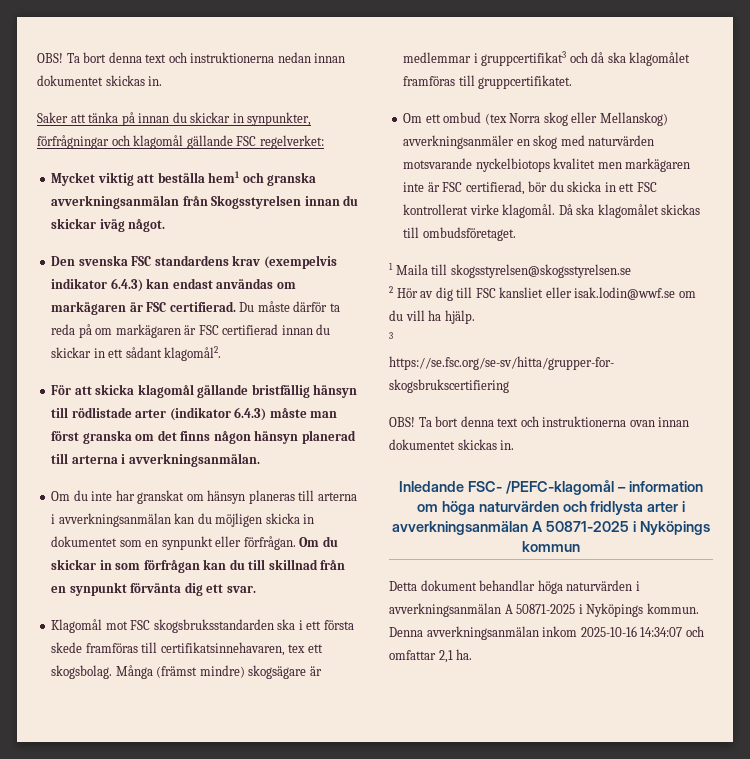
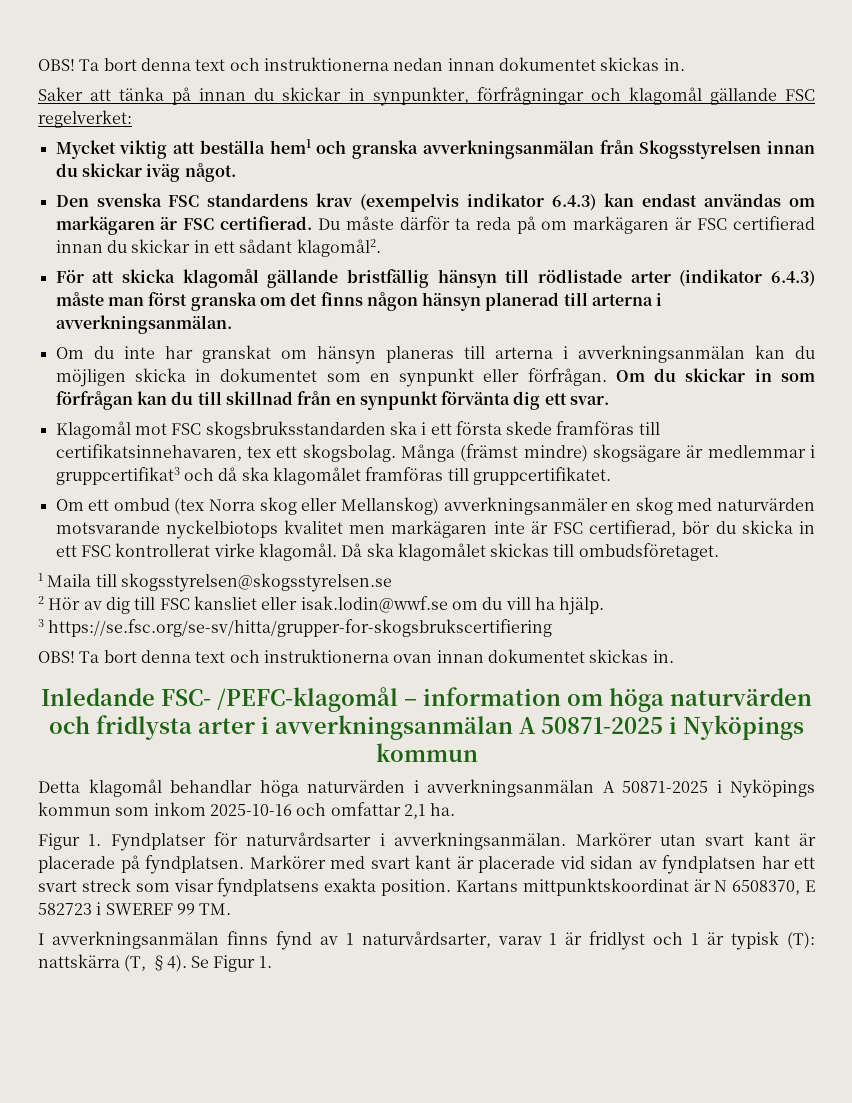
- Detta dokument behandlar höga naturvärden i avverkningsanmälan A 50871-2025 i Nyköpings kommun. Denna avverkningsanmälan inkom 2025-10-16 14:34:07 och omfattar 2,1 ha.
+ Detta klagomål behandlar höga naturvärden i avverkningsanmälan A 50871-2025 i Nyköpings kommun som inkom 2025-10-16 och omfattar 2,1 ha.
+ Figur 1. Fyndplatser för naturvårdsarter i avverkningsanmälan. Markörer utan svart kant är placerade på fyndplatsen. Markörer med svart kant är placerade vid sidan av fyndplatsen har ett svart streck som visar fyndplatsens exakta position. Kartans mittpunktskoordinat är N 6508370, E 582723 i SWEREF 99 TM.
+ I avverkningsanmälan finns fynd av 1 naturvårdsarter, varav 1 är fridlyst och 1 är typisk (T): nattskärra (T, §4). Se Figur 1.

